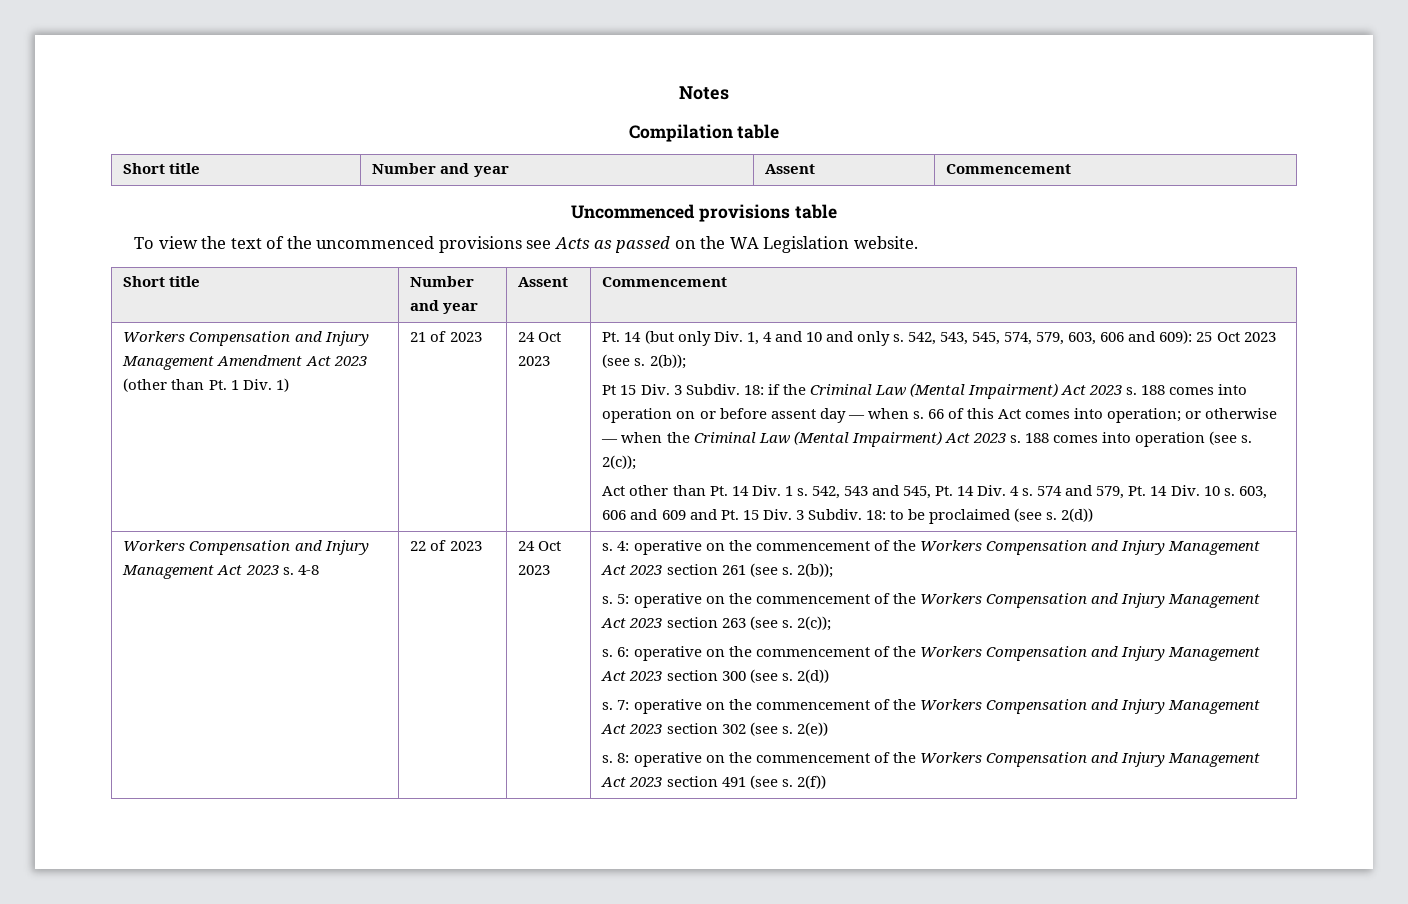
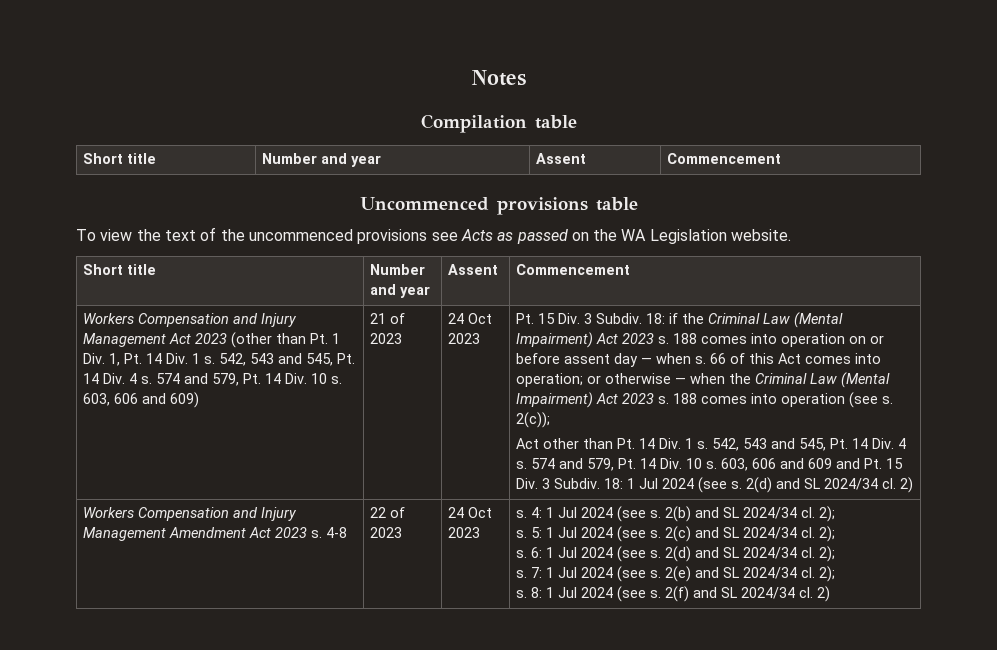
- Workers Compensation and Injury Management Amendment Act 2023 (other than Pt. 1 Div. 1)
+ Workers Compensation and Injury Management Act 2023 (other than Pt. 1 Div. 1, Pt. 14 Div. 1 s. 542, 543 and 545, Pt. 14 Div. 4 s. 574 and 579, Pt. 14 Div. 10 s. 603, 606 and 609)
- 24 Oct 2023 | Pt. 14 (but only Div. 1, 4 and 10 and only s. 542, 543, 545, 574, 579, 603, 606 and 609): 25 Oct 2023 (see s. 2(b));
- Pt 15 Div. 3 Subdiv.
+ 24 Oct 2023 | Pt. 15 Div. 3 Subdiv.
- 18: to be proclaimed (see s. 2(d))
- Workers Compensation and Injury Management Act 2023 s.
+ 18: 1 Jul 2024 (see s. 2(d) and SL 2024/34 cl. 2)
+ Workers Compensation and Injury Management Amendment Act 2023 s.
- 4: operative on the commencement of the Workers Compensation and Injury Management Act 2023 section 261 (see s. 2(b));
- s. 5: operative on the commencement of the Workers Compensation and Injury Management Act 2023 section 263 (see s. 2(c));
- s. 6: operative on the commencement of the Workers Compensation and Injury Management Act 2023 section 300 (see s. 2(d))
- s. 7: operative on the commencement of the Workers Compensation and Injury Management Act 2023 section 302 (see s. 2(e))
- s. 8: operative on the commencement of the Workers Compensation and Injury Management Act 2023 section 491 (see s. 2(f))
+ 4: 1 Jul 2024 (see s. 2(b) and SL 2024/34 cl. 2);
+ s. 5: 1 Jul 2024 (see s. 2(c) and SL 2024/34 cl. 2);
+ s. 6: 1 Jul 2024 (see s. 2(d) and SL 2024/34 cl. 2);
+ s. 7: 1 Jul 2024 (see s. 2(e) and SL 2024/34 cl. 2);
+ s. 8: 1 Jul 2024 (see s. 2(f) and SL 2024/34 cl. 2)

